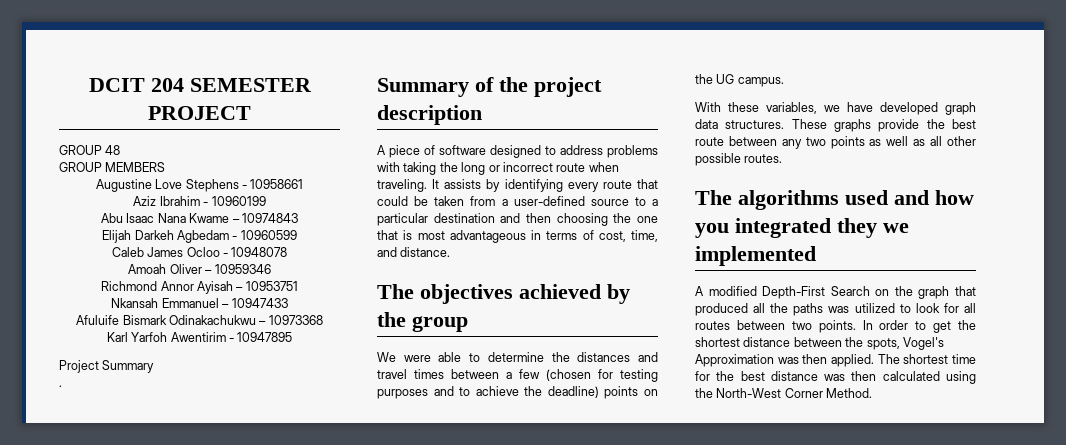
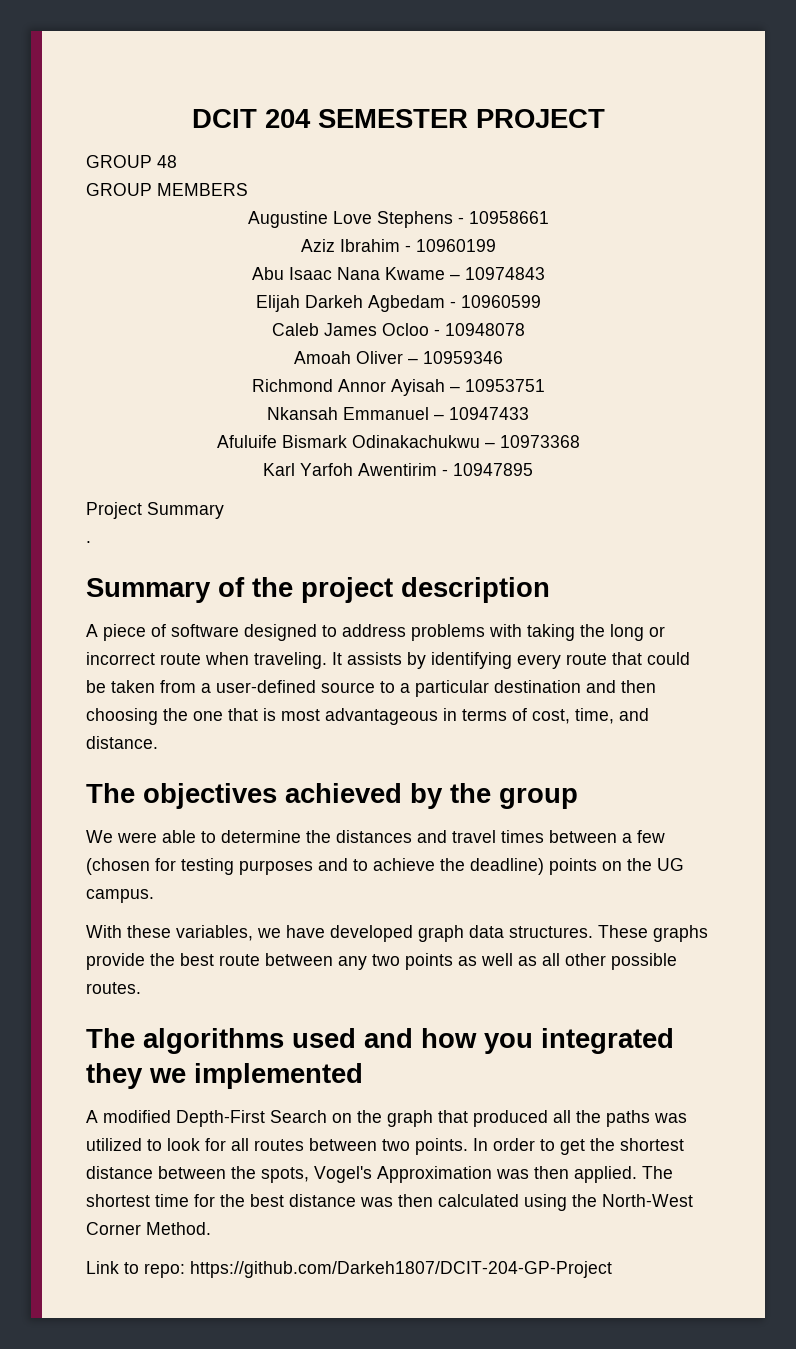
+ Link to repo: https://github.com/Darkeh1807/DCIT-204-GP-Project

